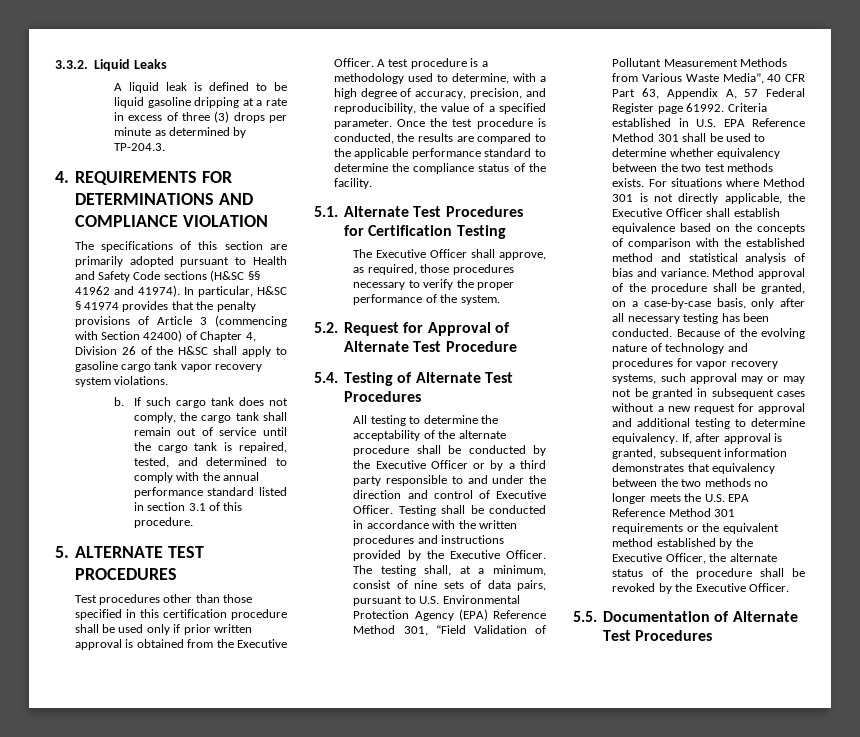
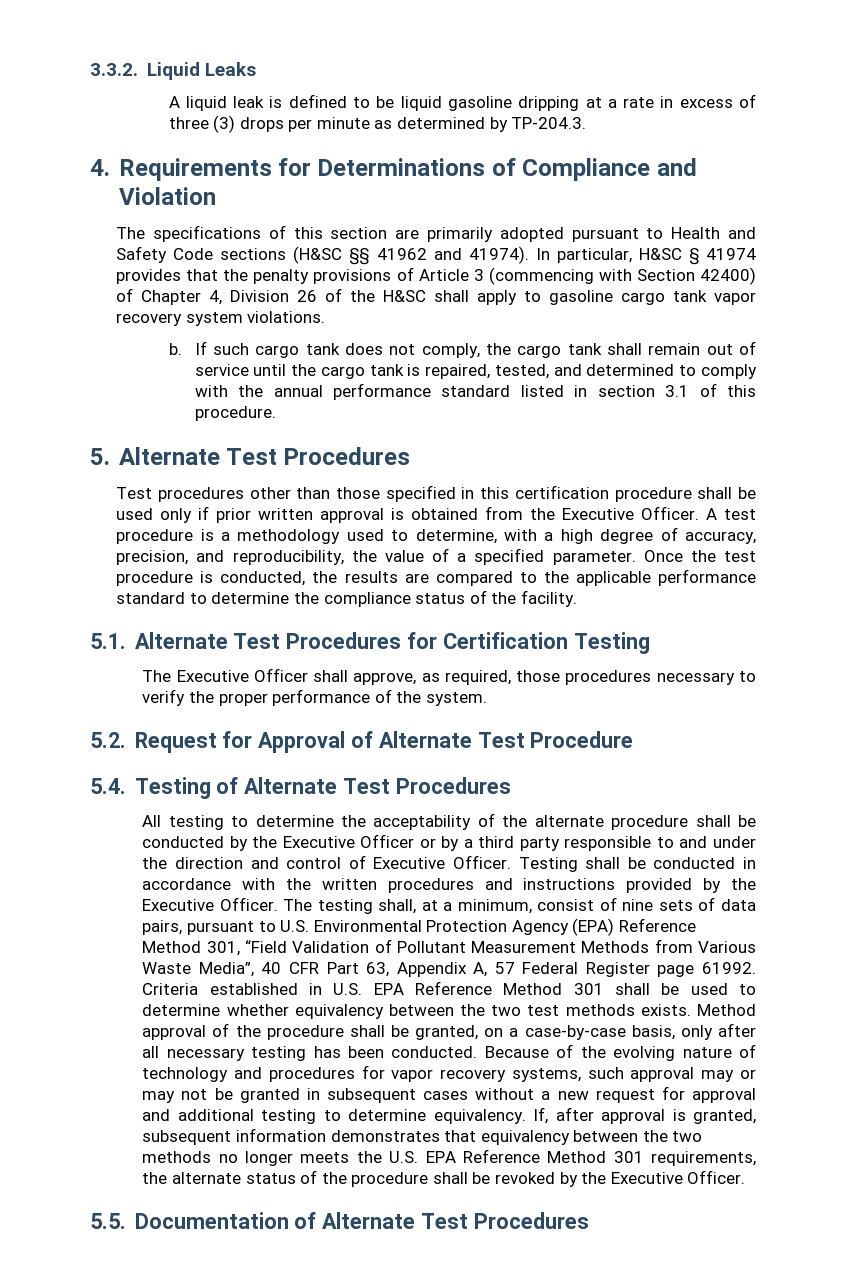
- 4. REQUIREMENTS FOR DETERMINATIONS AND COMPLIANCE VIOLATION
+ 4. Requirements for Determinations of Compliance and Violation
- 5. ALTERNATE TEST PROCEDURES
+ 5. Alternate Test Procedures
- For situations where Method 301 is not directly applicable, the Executive Officer shall establish equivalence based on the concepts of comparison with the established method and statistical analysis of bias and variance.
- If, after approval is granted, subsequent information demonstrates that equivalency between the two methods no longer meets the U.S. EPA Reference Method 301 requirements or the equivalent method established by the Executive Officer, the alternate status of the procedure shall be revoked by the Executive Officer.
+ If, after approval is granted, subsequent information demonstrates that equivalency between the two methods no longer meets the U.S. EPA Reference Method 301 requirements, the alternate status of the procedure shall be revoked by the Executive Officer.

